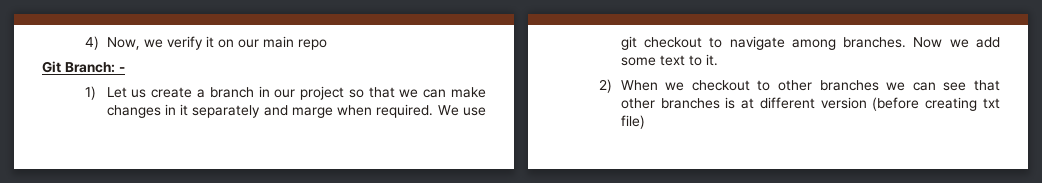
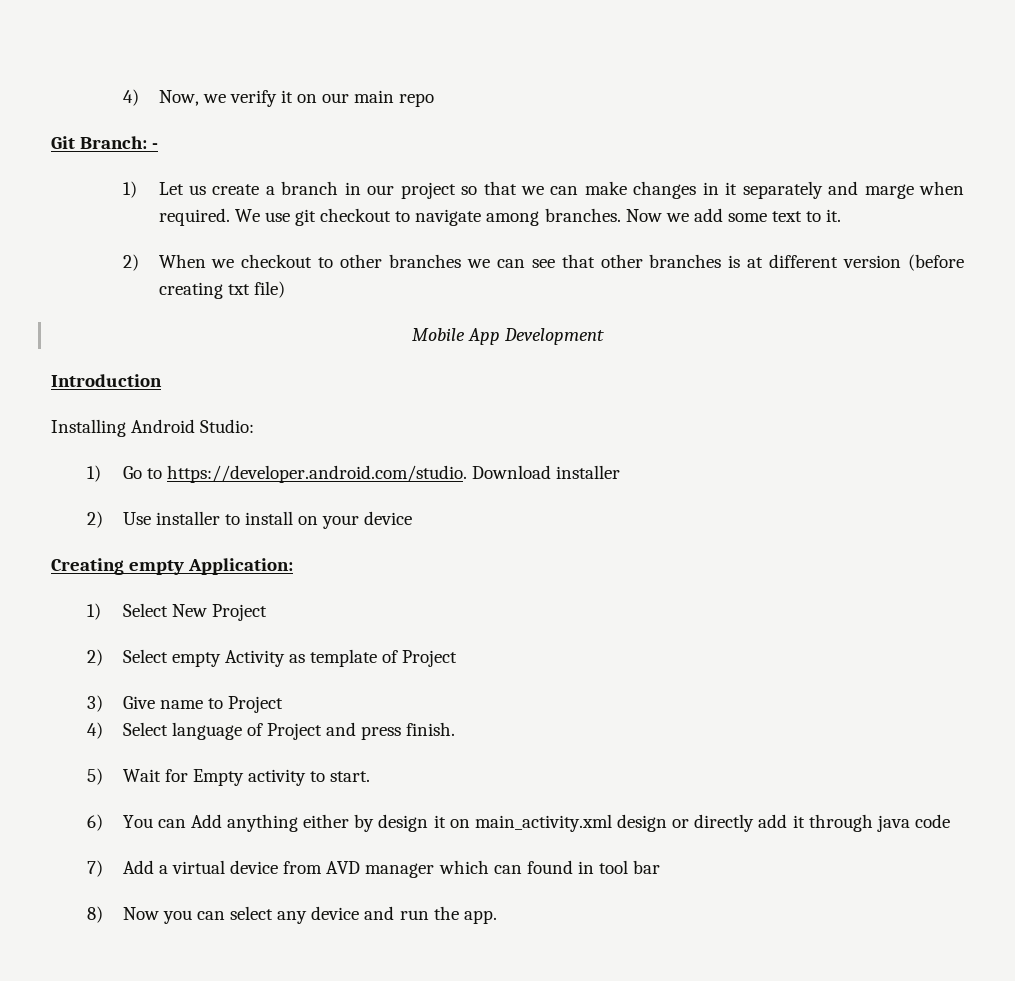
+ Mobile App Development
+ Introduction
+ Installing Android Studio:
+ 1) Go to https://developer.android.com/studio. Download installer
+ 2) Use installer to install on your device
+ Creating empty Application:
+ 1) Select New Project
+ 2) Select empty Activity as template of Project
+ 3) Give name to Project
+ 4) Select language of Project and press finish.
+ 5) Wait for Empty activity to start.
+ 6) You can Add anything either by design it on main_activity.xml design or directly add it through java code
+ 7) Add a virtual device from AVD manager which can found in tool bar
+ 8) Now you can select any device and run the app.

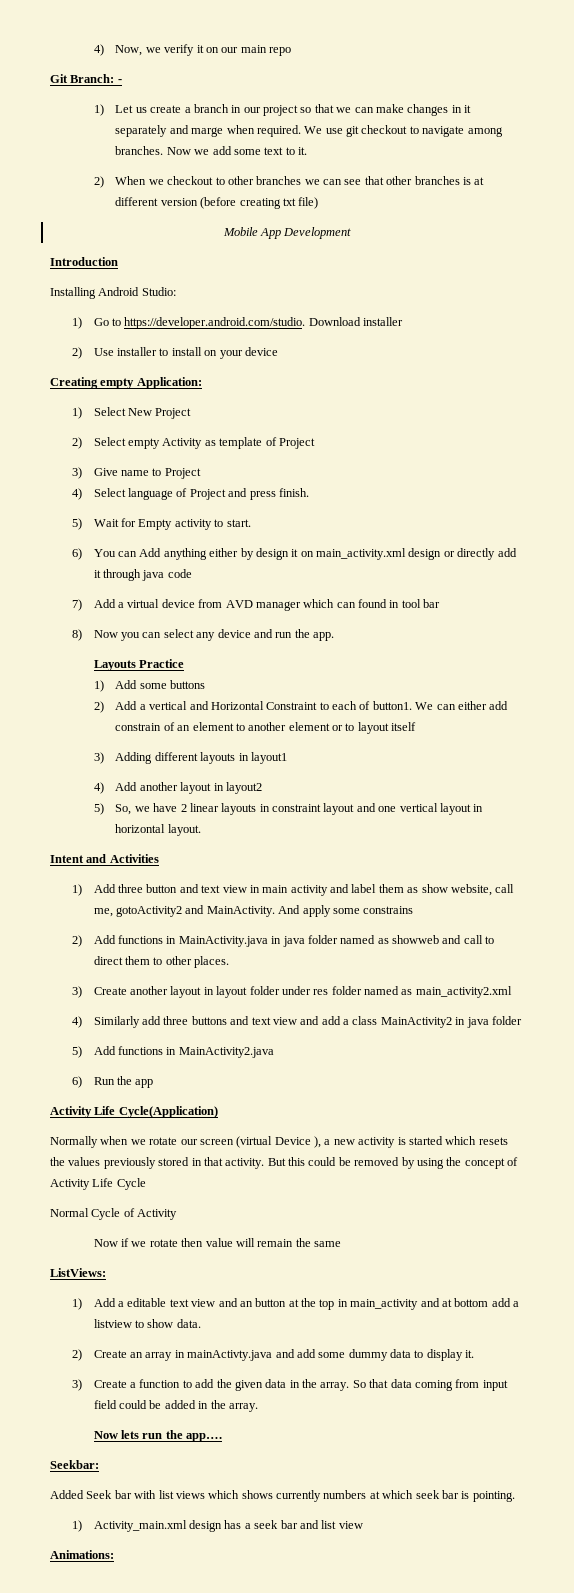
+ Layouts Practice
+ 1) Add some buttons
+ 2) Add a vertical and Horizontal Constraint to each of button1. We can either add constrain of an element to another element or to layout itself
+ 3) Adding different layouts in layout1
+ 4) Add another layout in layout2
+ 5) So, we have 2 linear layouts in constraint layout and one vertical layout in horizontal layout.
+ Intent and Activities
+ 1) Add three button and text view in main activity and label them as show website, call me, gotoActivity2 and MainActivity. And apply some constrains
+ 2) Add functions in MainActivity.java in java folder named as showweb and call to direct them to other places.
+ 3) Create another layout in layout folder under res folder named as main_activity2.xml
+ 4) Similarly add three buttons and text view and add a class MainActivity2 in java folder
+ 5) Add functions in MainActivity2.java
+ 6) Run the app
+ Activity Life Cycle(Application)
+ Normally when we rotate our screen (virtual Device ), a new activity is started which resets the values previously stored in that activity. But this could be removed by using the concept of Activity Life Cycle
+ Normal Cycle of Activity
+ Now if we rotate then value will remain the same
+ ListViews:
+ 1) Add a editable text view and an button at the top in main_activity and at bottom add a listview to show data.
+ 2) Create an array in mainActivty.java and add some dummy data to display it.
+ 3) Create a function to add the given data in the array. So that data coming from input field could be added in the array.
+ Now lets run the app….
+ Seekbar:
+ Added Seek bar with list views which shows currently numbers at which seek bar is pointing.
+ 1) Activity_main.xml design has a seek bar and list view
+ Animations:

